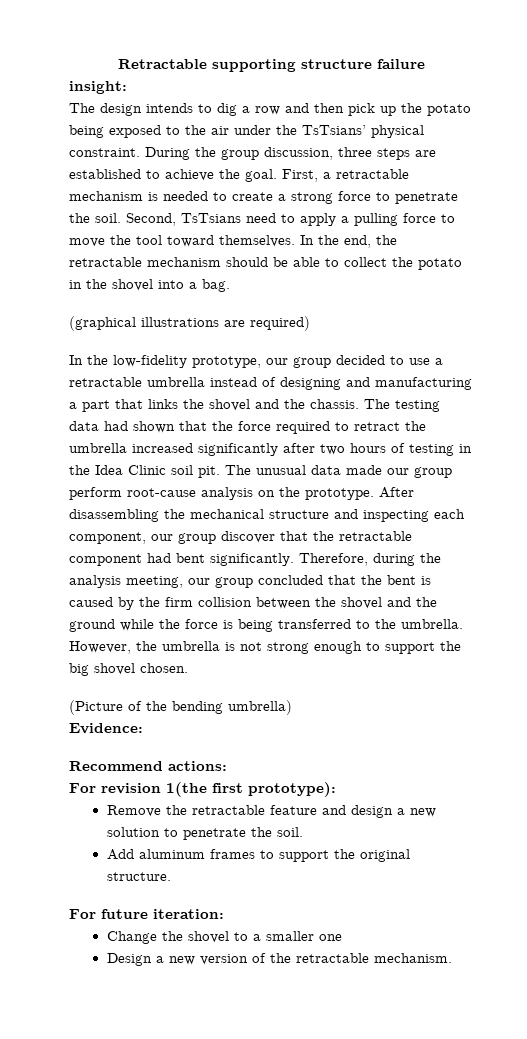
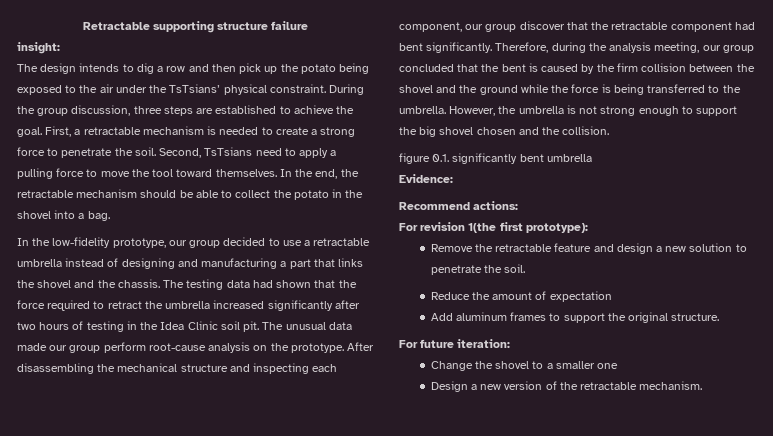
- (graphical illustrations are required)
- However, the umbrella is not strong enough to support the big shovel chosen.
- (Picture of the bending umbrella)
+ However, the umbrella is not strong enough to support the big shovel chosen and the collision.
+ figure 0.1. significantly bent umbrella
+ Reduce the amount of expectation

